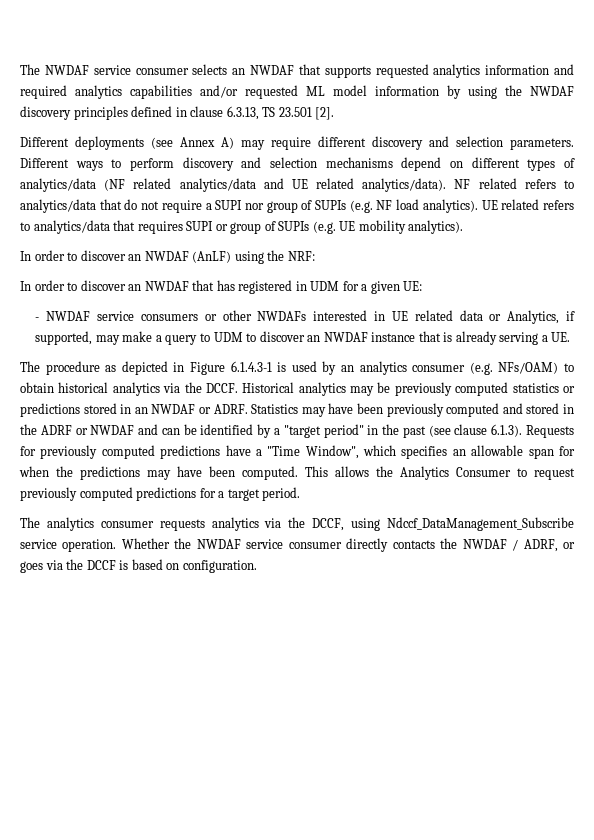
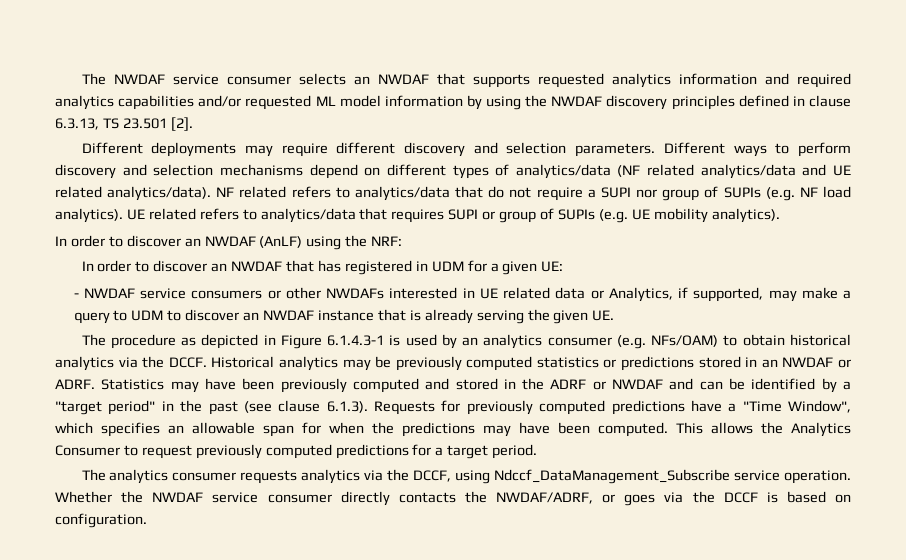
- Different deployments (see Annex A) may require different discovery and selection parameters.
+ Different deployments may require different discovery and selection parameters.
- - NWDAF service consumers or other NWDAFs interested in UE related data or Analytics, if supported, may make a query to UDM to discover an NWDAF instance that is already serving a UE.
+ - NWDAF service consumers or other NWDAFs interested in UE related data or Analytics, if supported, may make a query to UDM to discover an NWDAF instance that is already serving the given UE.
- Whether the NWDAF service consumer directly contacts the NWDAF / ADRF, or goes via the DCCF is based on configuration.
+ Whether the NWDAF service consumer directly contacts the NWDAF/ADRF, or goes via the DCCF is based on configuration.

